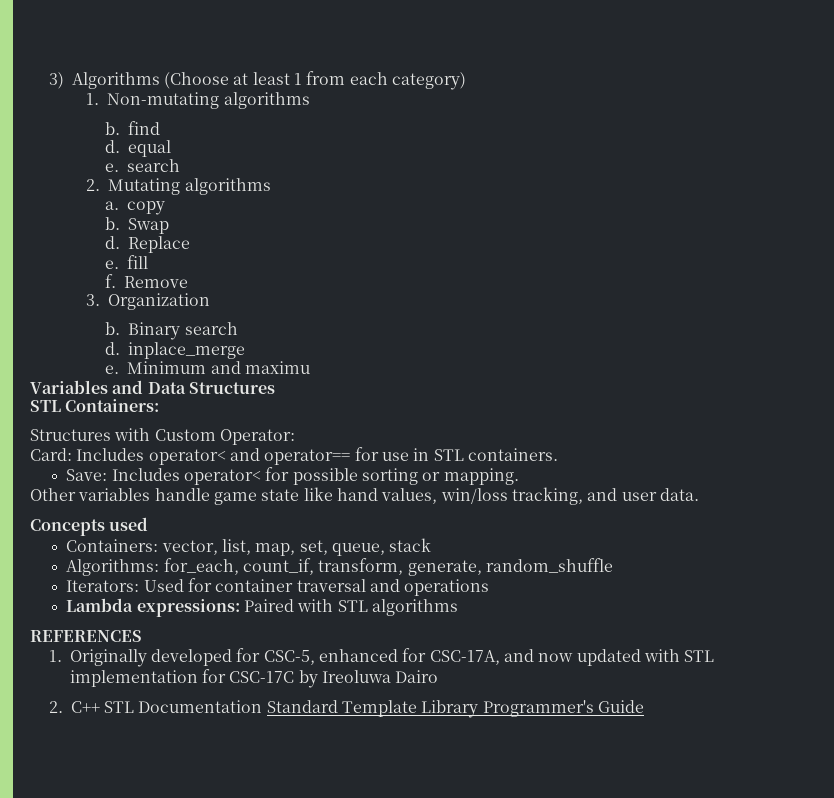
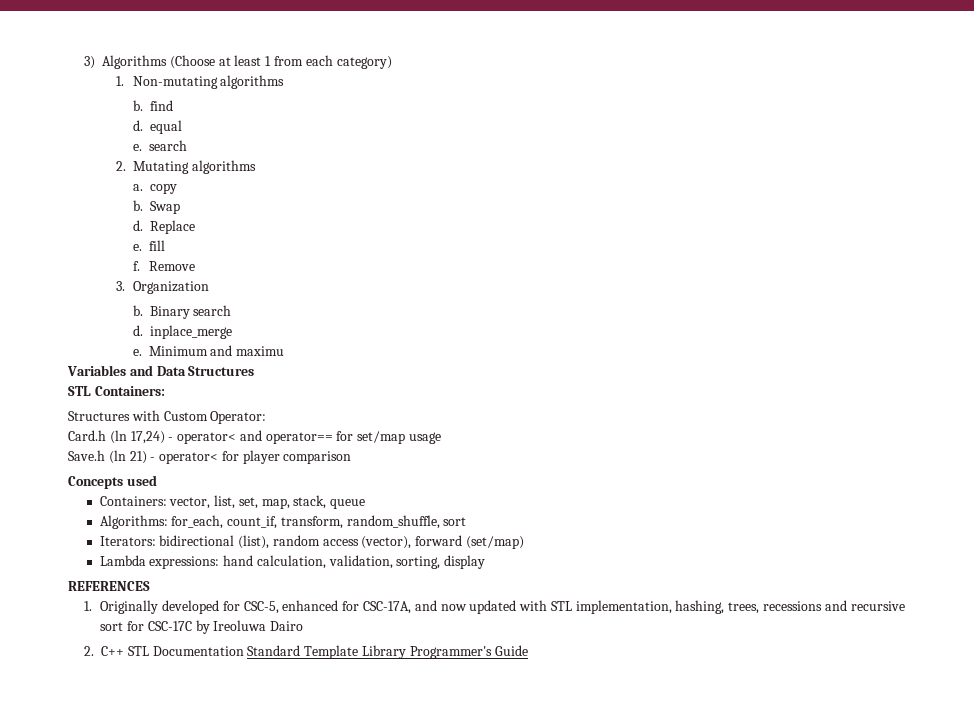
- Card: Includes operator< and operator== for use in STL containers.
- Save: Includes operator< for possible sorting or mapping.
- Other variables handle game state like hand values, win/loss tracking, and user data.
+ Card.h (ln 17,24) - operator< and operator== for set/map usage
+ Save.h (ln 21) - operator< for player comparison
- Containers: vector, list, map, set, queue, stack
+ Containers: vector, list, set, map, stack, queue
- Algorithms: for_each, count_if, transform, generate, random_shuffle
+ Algorithms: for_each, count_if, transform, random_shuffle, sort
- Iterators: Used for container traversal and operations
- Lambda expressions: Paired with STL algorithms
+ Iterators: bidirectional (list), random access (vector), forward (set/map)
+ Lambda expressions: hand calculation, validation, sorting, display
- 1. Originally developed for CSC-5, enhanced for CSC-17A, and now updated with STL implementation for CSC-17C by Ireoluwa Dairo
+ 1. Originally developed for CSC-5, enhanced for CSC-17A, and now updated with STL implementation, hashing, trees, recessions and recursive sort for CSC-17C by Ireoluwa Dairo

